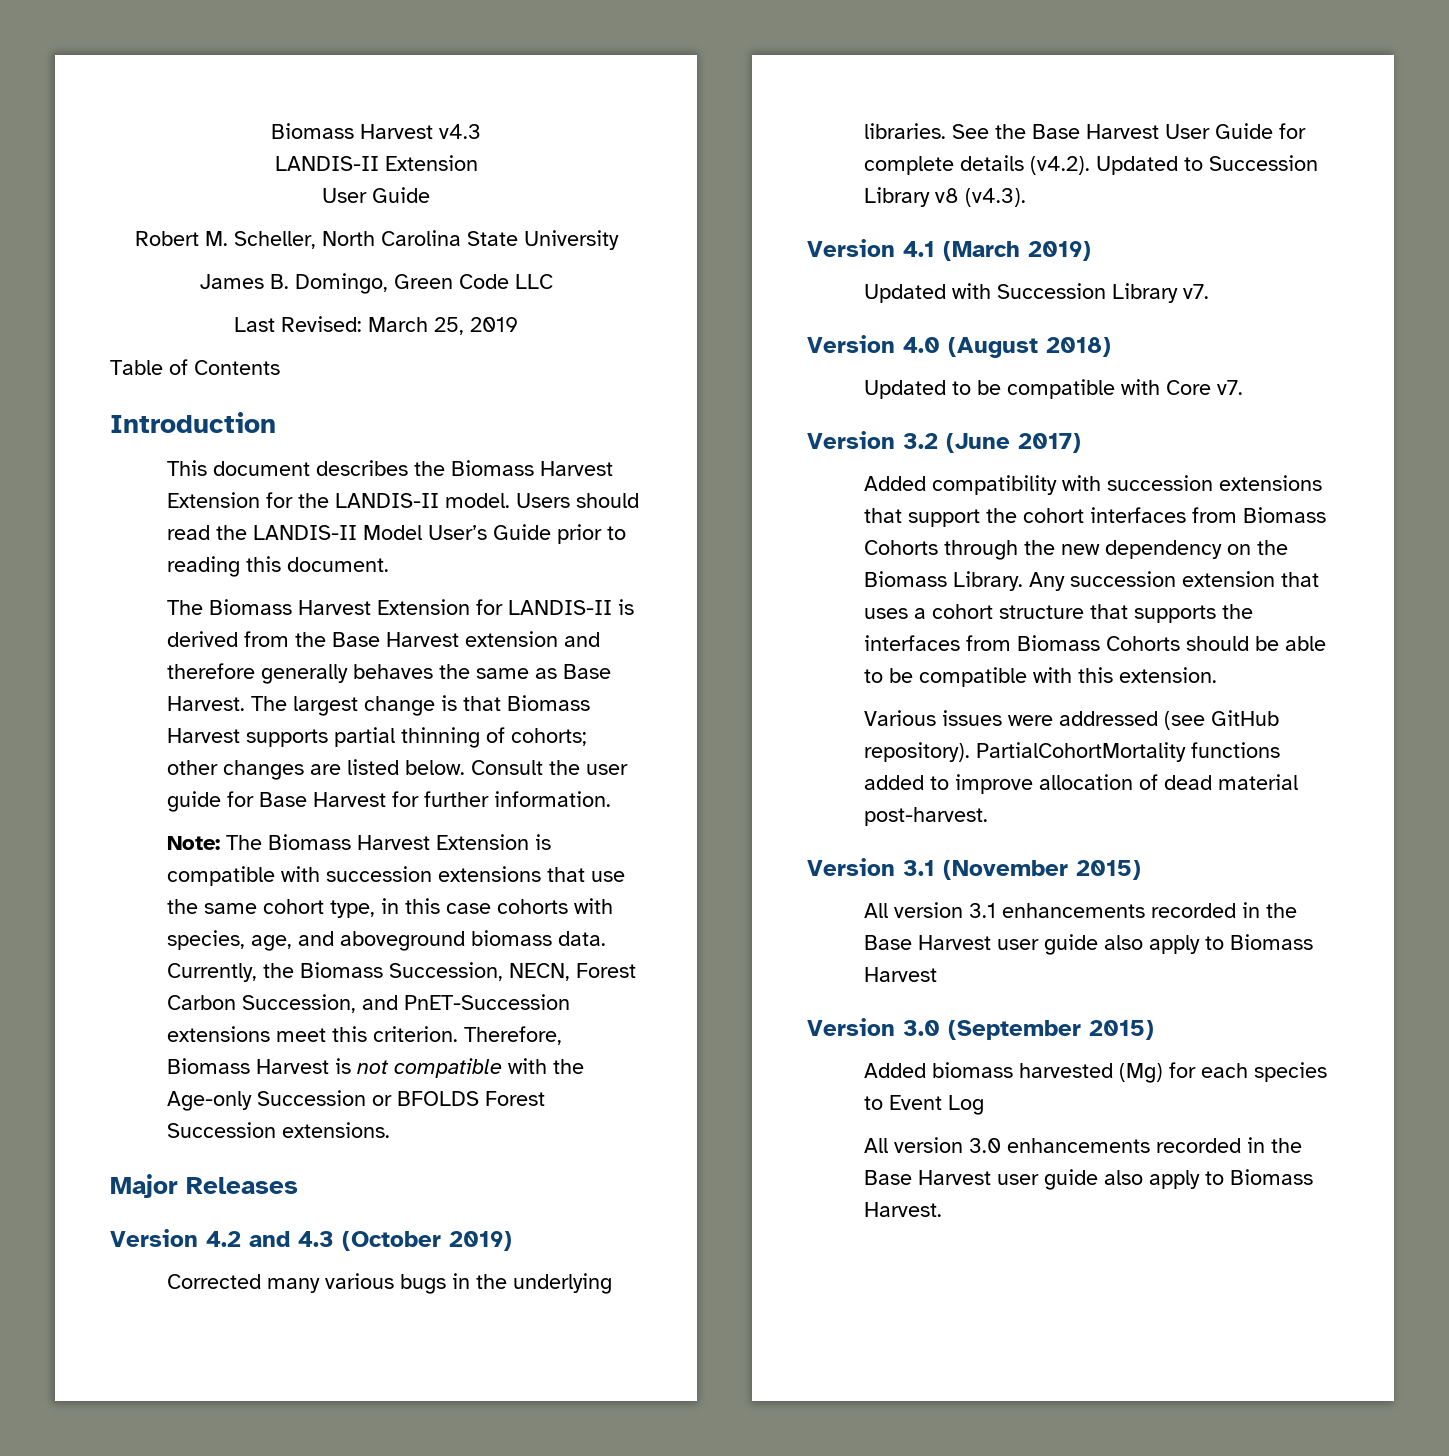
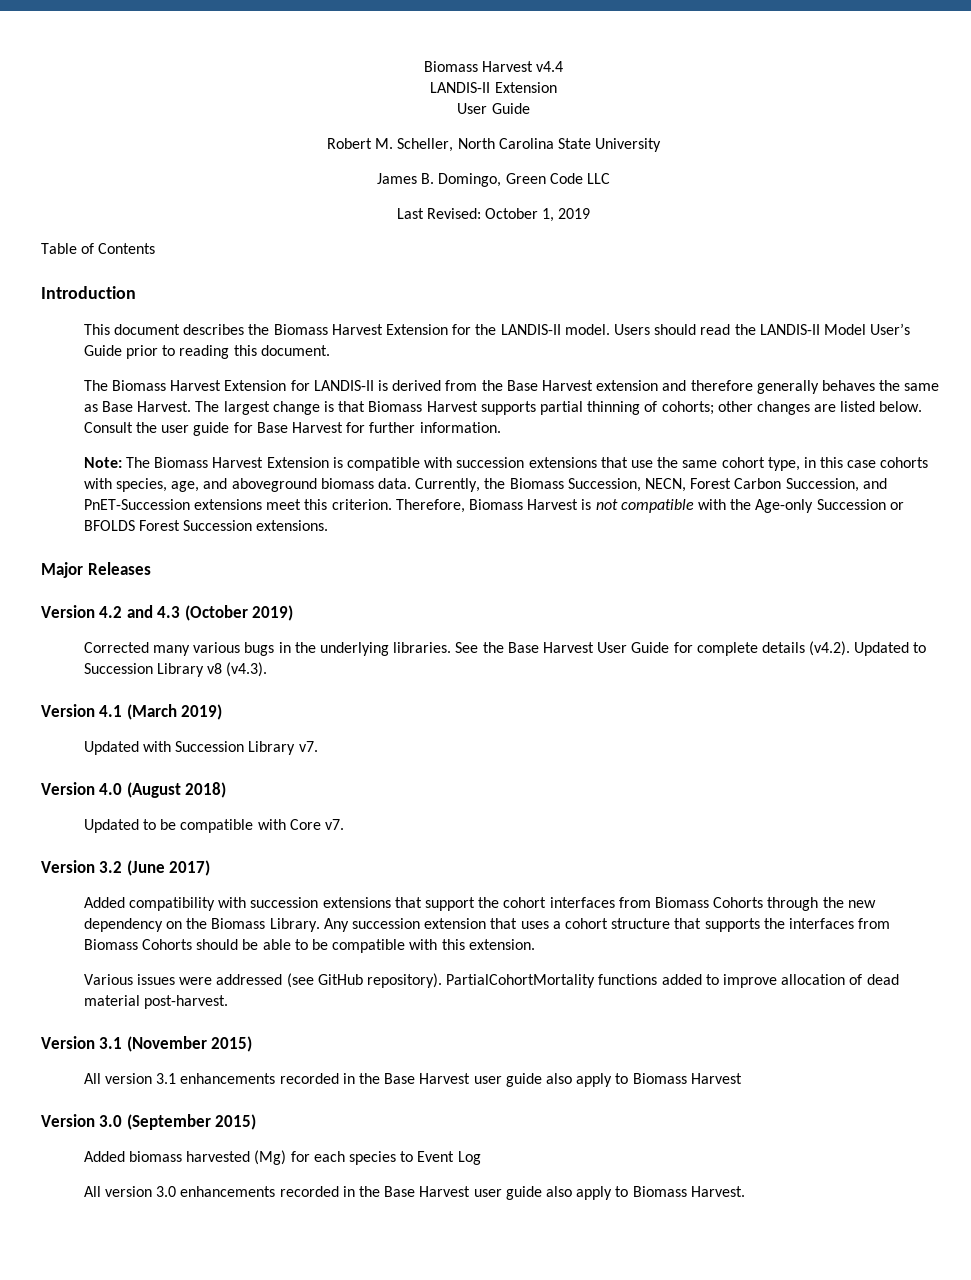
- Biomass Harvest v4.3
+ Biomass Harvest v4.4
- Last Revised: March 25, 2019
+ Last Revised: October 1, 2019

